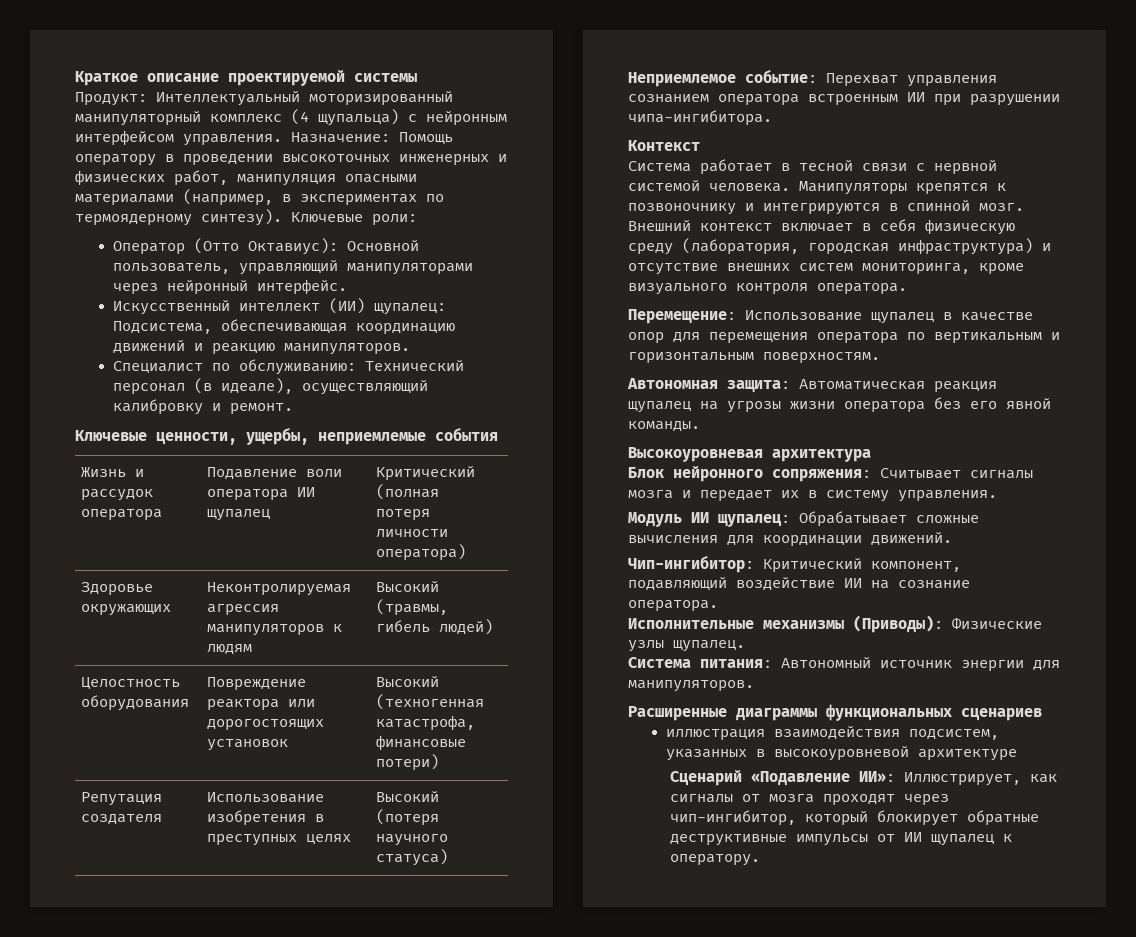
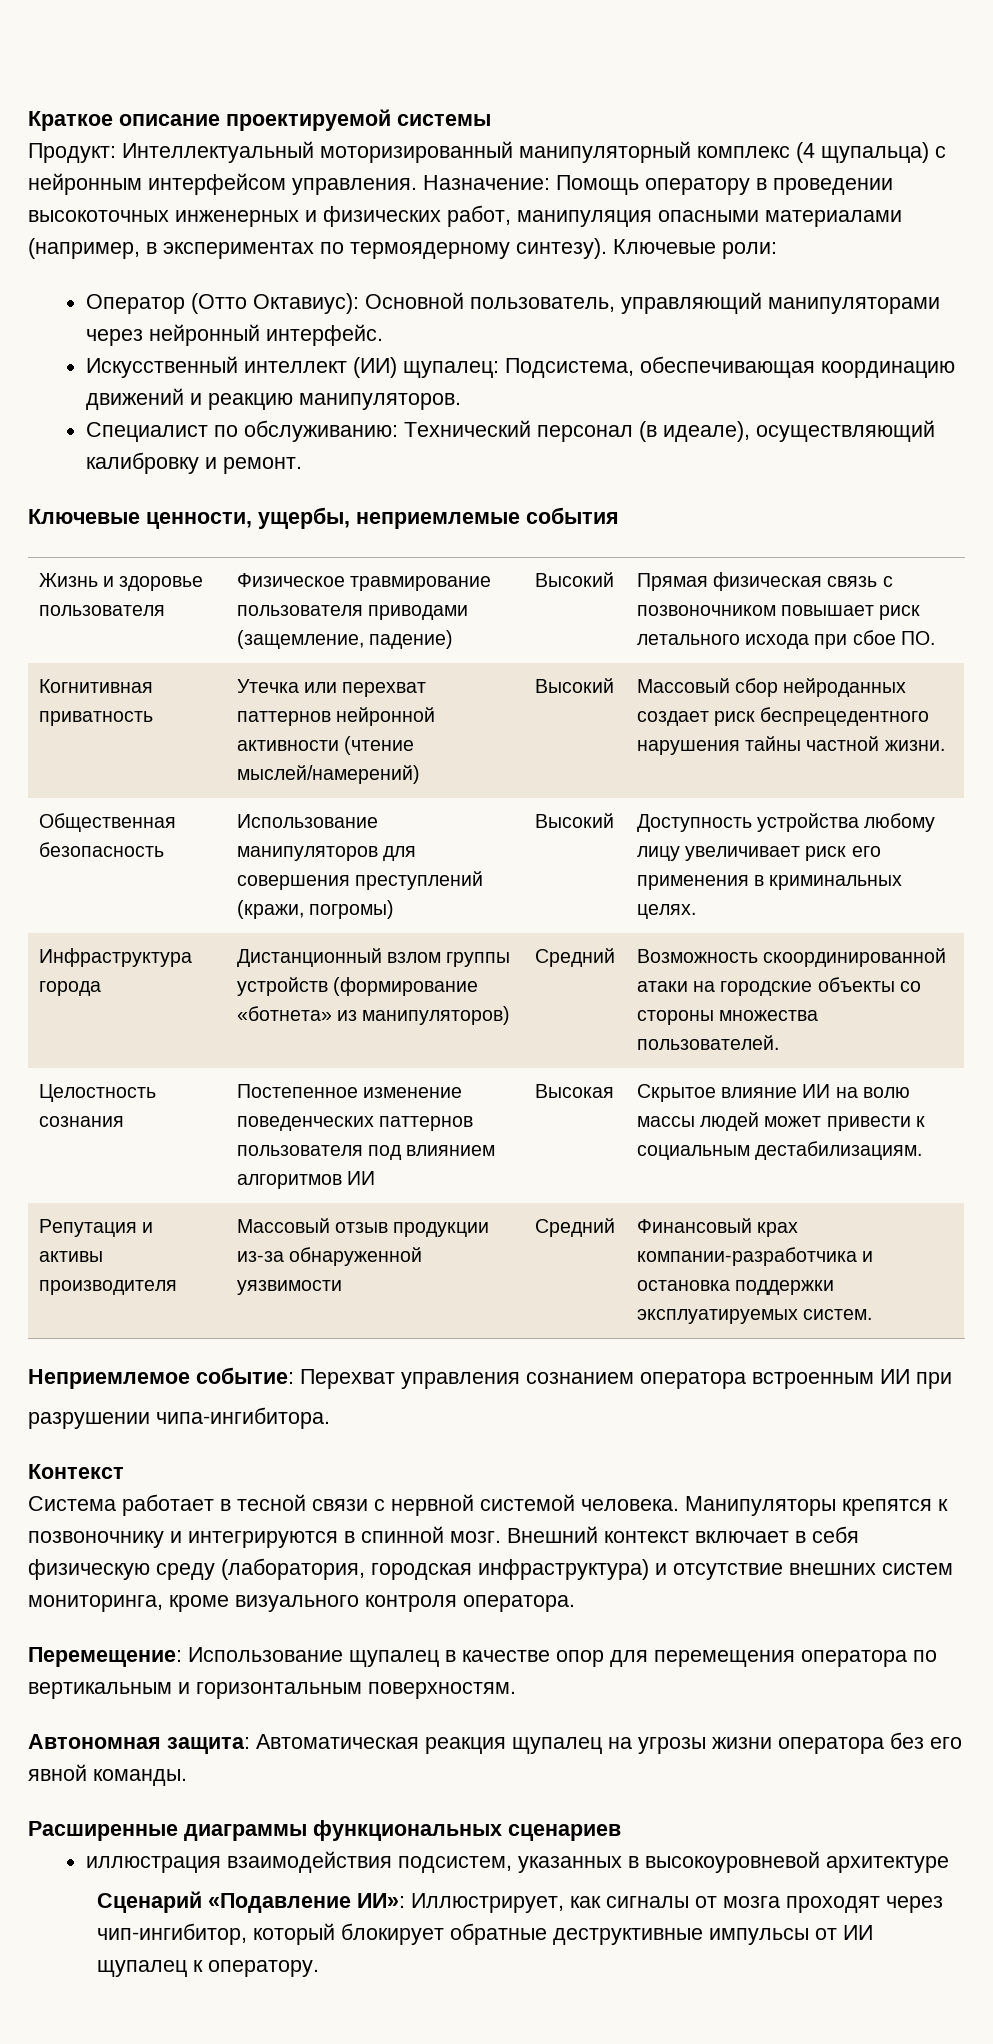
- Жизнь и рассудок оператора | Подавление воли оператора ИИ щупалец | Критический (полная потеря личности оператора)
- Здоровье окружающих | Неконтролируемая агрессия манипуляторов к людям | Высокий (травмы, гибель людей)
- Целостность оборудования | Повреждение реактора или дорогостоящих установок | Высокий (техногенная катастрофа, финансовые потери)
- Репутация создателя | Использование изобретения в преступных целях | Высокий (потеря научного статуса)
+ Жизнь и здоровье пользователя | Физическое травмирование пользователя приводами (защемление, падение) | Высокий | Прямая физическая связь с позвоночником повышает риск летального исхода при сбое ПО.
+ Когнитивная приватность | Утечка или перехват паттернов нейронной активности (чтение мыслей/намерений) | Высокий | Массовый сбор нейроданных создает риск беспрецедентного нарушения тайны частной жизни.
+ Общественная безопасность | Использование манипуляторов для совершения преступлений (кражи, погромы) | Высокий | Доступность устройства любому лицу увеличивает риск его применения в криминальных целях.
+ Инфраструктура города | Дистанционный взлом группы устройств (формирование «ботнета» из манипуляторов) | Средний | Возможность скоординированной атаки на городские объекты со стороны множества пользователей.
+ Целостность сознания | Постепенное изменение поведенческих паттернов пользователя под влиянием алгоритмов ИИ | Высокая | Скрытое влияние ИИ на волю массы людей может привести к социальным дестабилизациям.
+ Репутация и активы производителя | Массовый отзыв продукции из-за обнаруженной уязвимости | Средний | Финансовый крах компании-разработчика и остановка поддержки эксплуатируемых систем.
- Неприемлемое событие: Перехват управления сознанием оператора встроенным ИИ при разрушении чипа-ингибитора.
+ Неприемлемое событие: Перехват управления сознанием оператора встроенным ИИ при
+ разрушении чипа-ингибитора.
- Высокоуровневая архитектура
- Блок нейронного сопряжения: Считывает сигналы мозга и передает их в систему управления.
- Модуль ИИ щупалец: Обрабатывает сложные вычисления для координации движений.
- Чип-ингибитор: Критический компонент, подавляющий воздействие ИИ на сознание оператора.
- Исполнительные механизмы (Приводы): Физические узлы щупалец.
- Система питания: Автономный источник энергии для манипуляторов.

